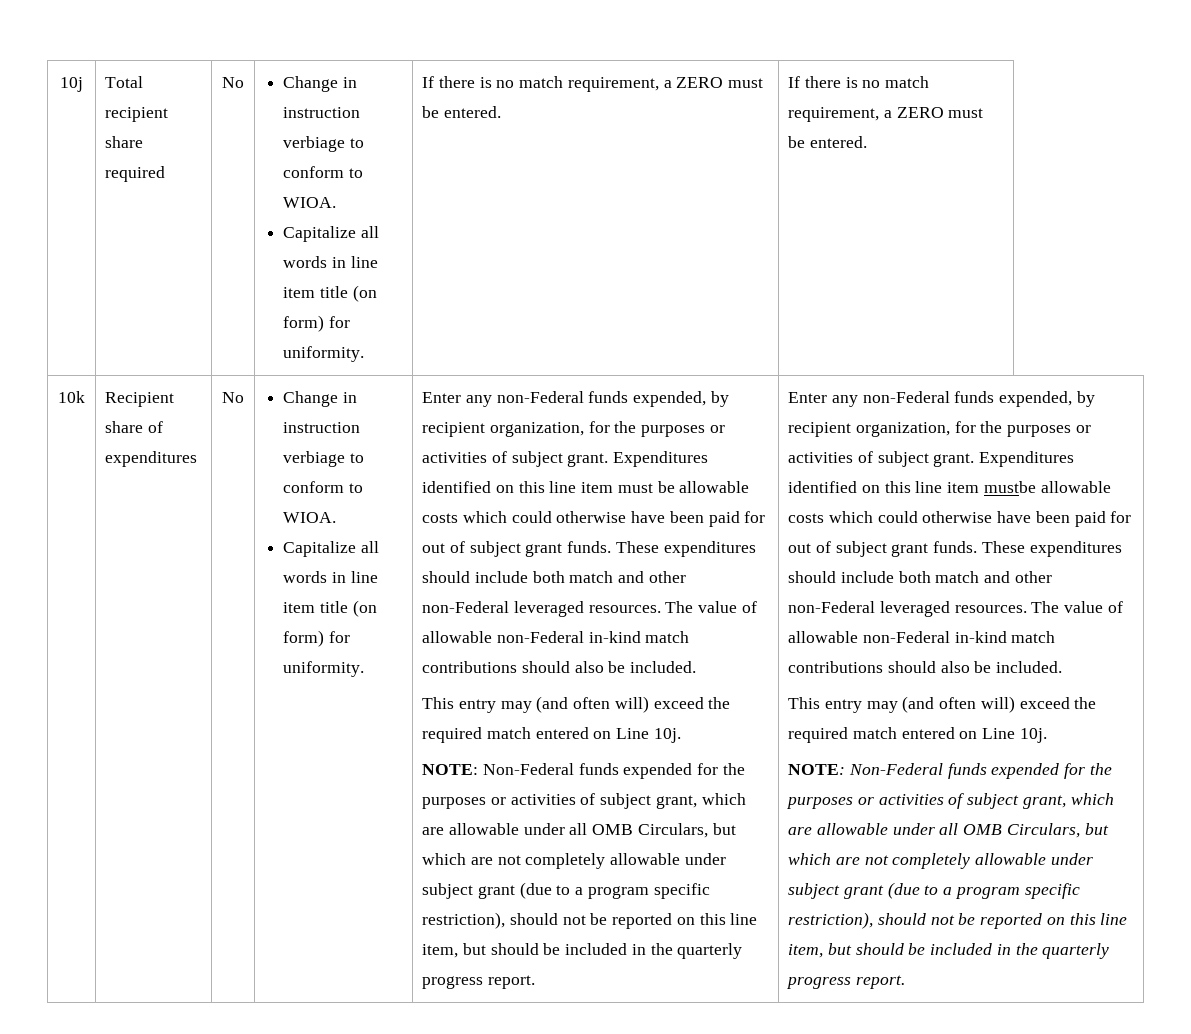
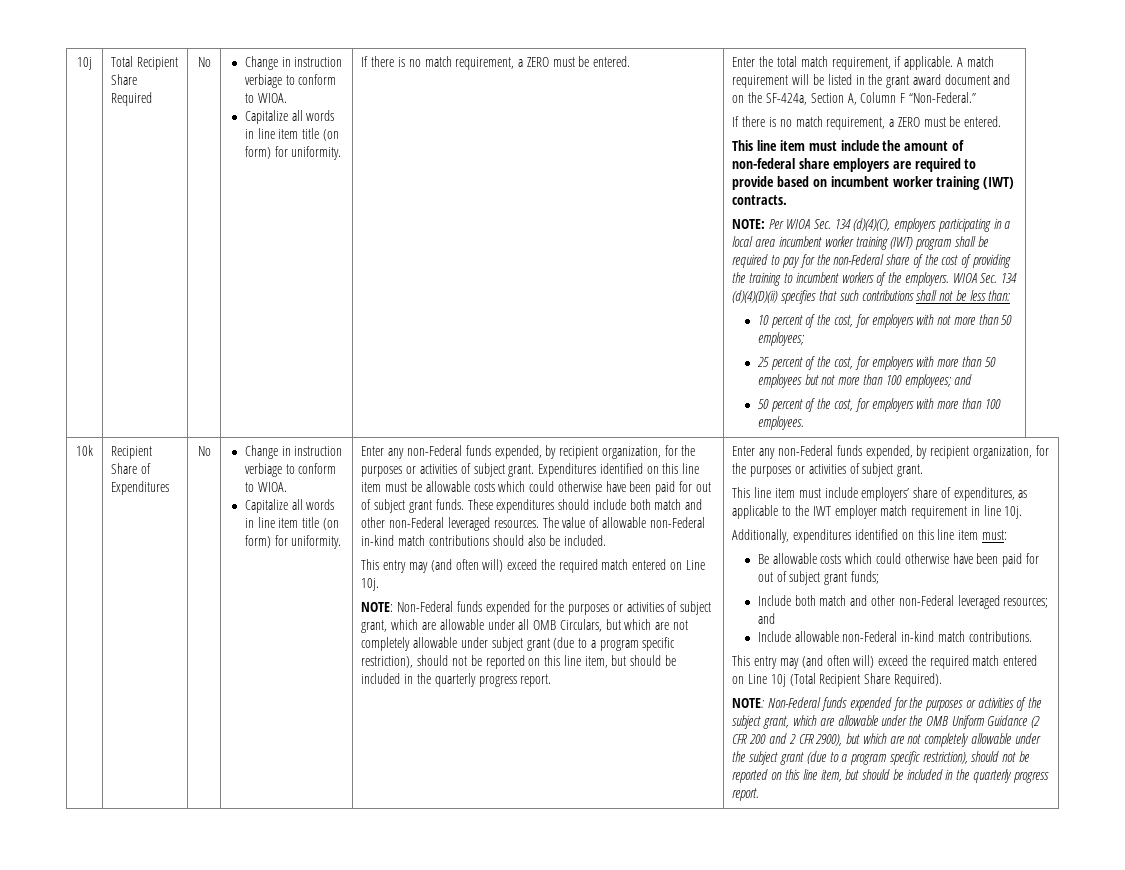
- Total recipient share required
+ Total Recipient Share Required
+ Enter the total match requirement, if applicable. A match requirement will be listed in the grant award document and on the SF-424a, Section A, Column F “Non-Federal.”
+ This line item must include the amount of non-federal share employers are required to provide based on incumbent worker training (IWT) contracts.
+ NOTE: Per WIOA Sec. 134 (d)(4)(C), employers participating in a local area incumbent worker training (IWT) program shall be required to pay for the non-Federal share of the cost of providing the training to incumbent workers of the employers. WIOA Sec. 134 (d)(4)(D)(ii) specifies that such contributions shall not be less than:
+ 10 percent of the cost, for employers with not more than 50 employees;
+ 25 percent of the cost, for employers with more than 50 employees but not more than 100 employees; and
+ 50 percent of the cost, for employers with more than 100 employees.
- Recipient share of expenditures
+ Recipient Share of Expenditures
- Non-Federal funds expended for the purposes or activities of subject grant, which are allowable under all OMB Circulars, but which are not completely allowable under subject grant (due to a program specific restriction), should not be reported on this line item, but should be included in the quarterly progress report. | Enter any non-Federal funds expended, by recipient organization, for the purposes or activities of subject grant. Expenditures identified on this line item mustbe allowable costs which could otherwise have been paid for out of subject grant funds. These expenditures should include both match and other non-Federal leveraged resources. The value of allowable non-Federal in-kind match contributions should also be included.
- This entry may (and often will) exceed the required match entered on Line 10j.
- NOTE: Non-Federal funds expended for the purposes or activities of subject grant, which are allowable under all OMB Circulars, but which are not completely allowable under subject grant (due to a program specific restriction), should not be reported on this line item, but should be included in the quarterly progress report.
+ Non-Federal funds expended for the purposes or activities of subject grant, which are allowable under all OMB Circulars, but which are not completely allowable under subject grant (due to a program specific restriction), should not be reported on this line item, but should be included in the quarterly progress report. | Enter any non-Federal funds expended, by recipient organization, for the purposes or activities of subject grant.
+ This line item must include employers’ share of expenditures, as applicable to the IWT employer match requirement in line 10j.
+ Additionally, expenditures identified on this line item must:
+ Be allowable costs which could otherwise have been paid for out of subject grant funds;
+ Include both match and other non-Federal leveraged resources; and
+ Include allowable non-Federal in-kind match contributions.
+ This entry may (and often will) exceed the required match entered on Line 10j (Total Recipient Share Required).
+ NOTE: Non-Federal funds expended for the purposes or activities of the subject grant, which are allowable under the OMB Uniform Guidance (2 CFR 200 and 2 CFR 2900), but which are not completely allowable under the subject grant (due to a program specific restriction), should not be reported on this line item, but should be included in the quarterly progress report.

